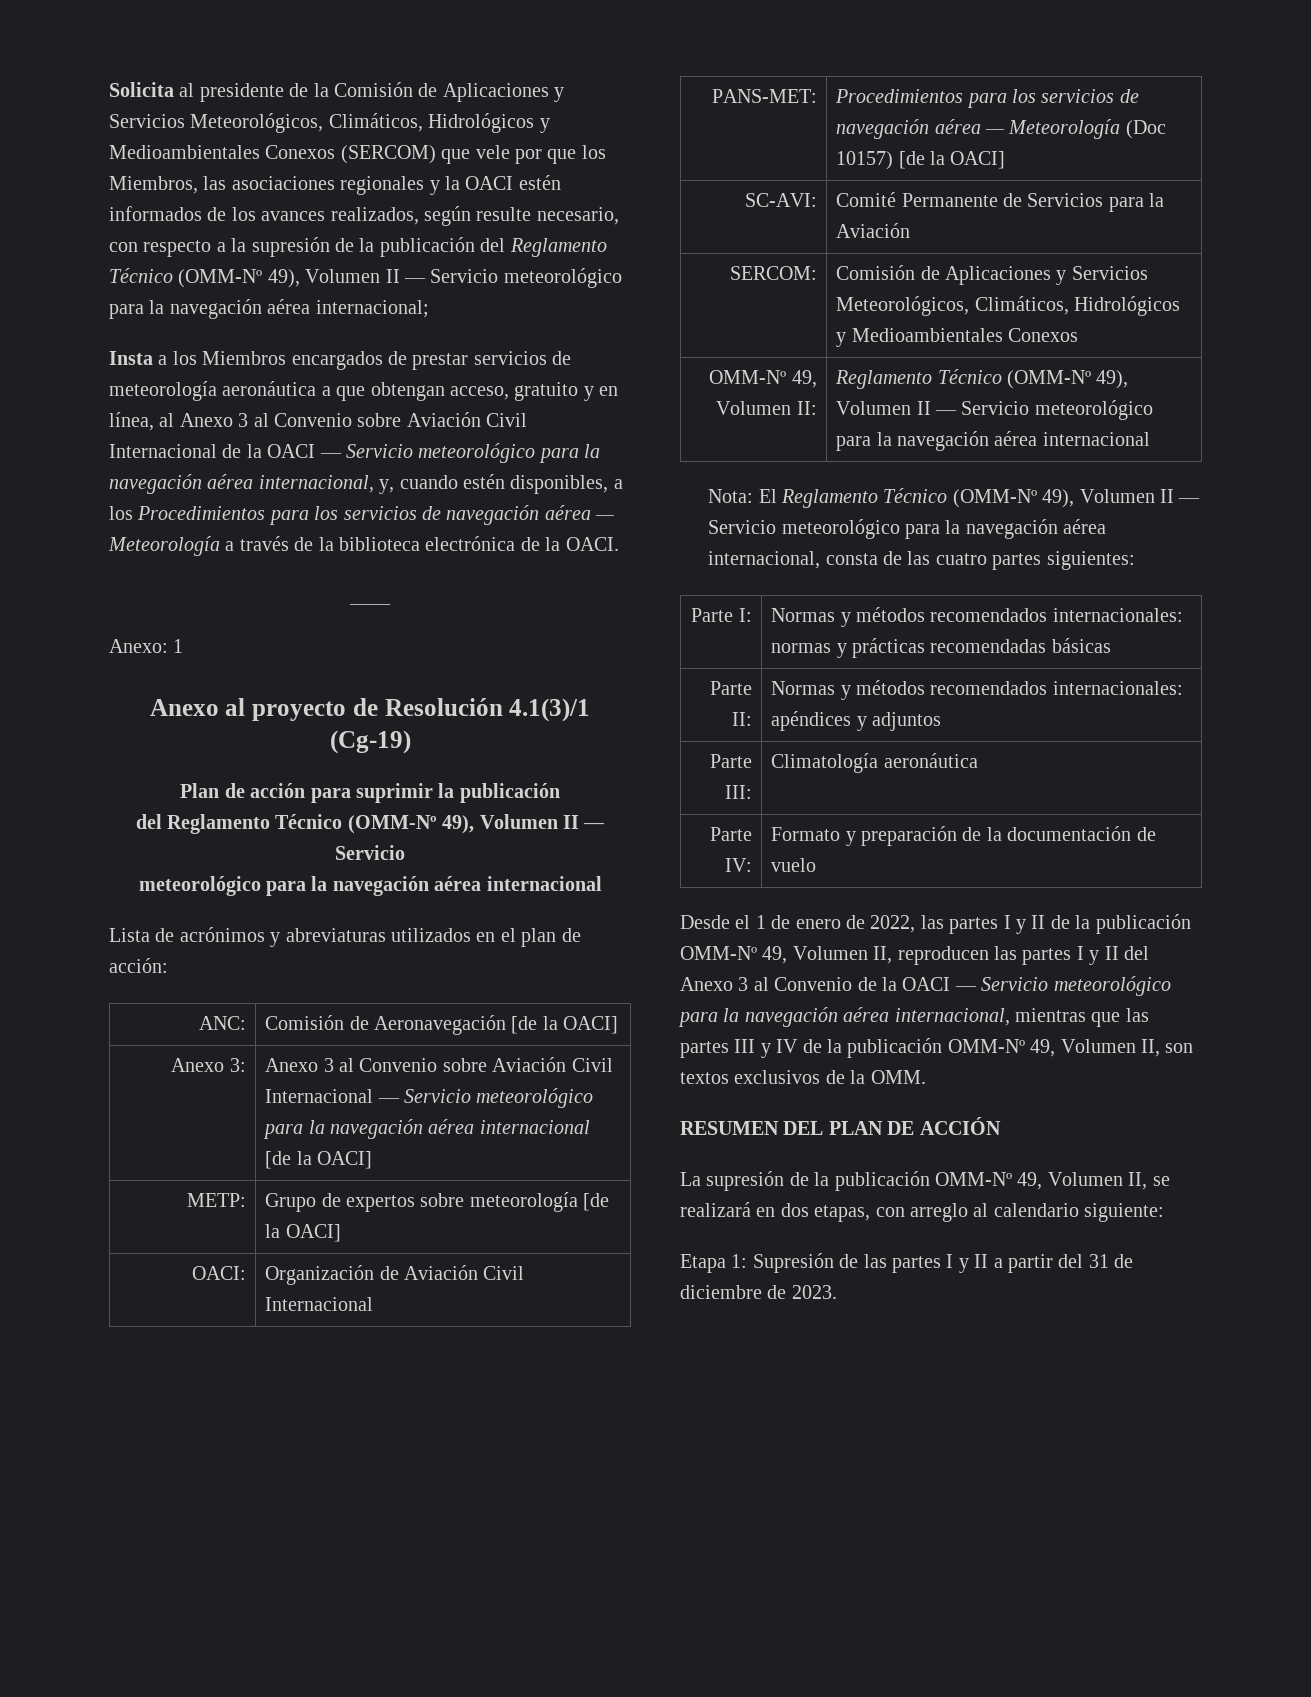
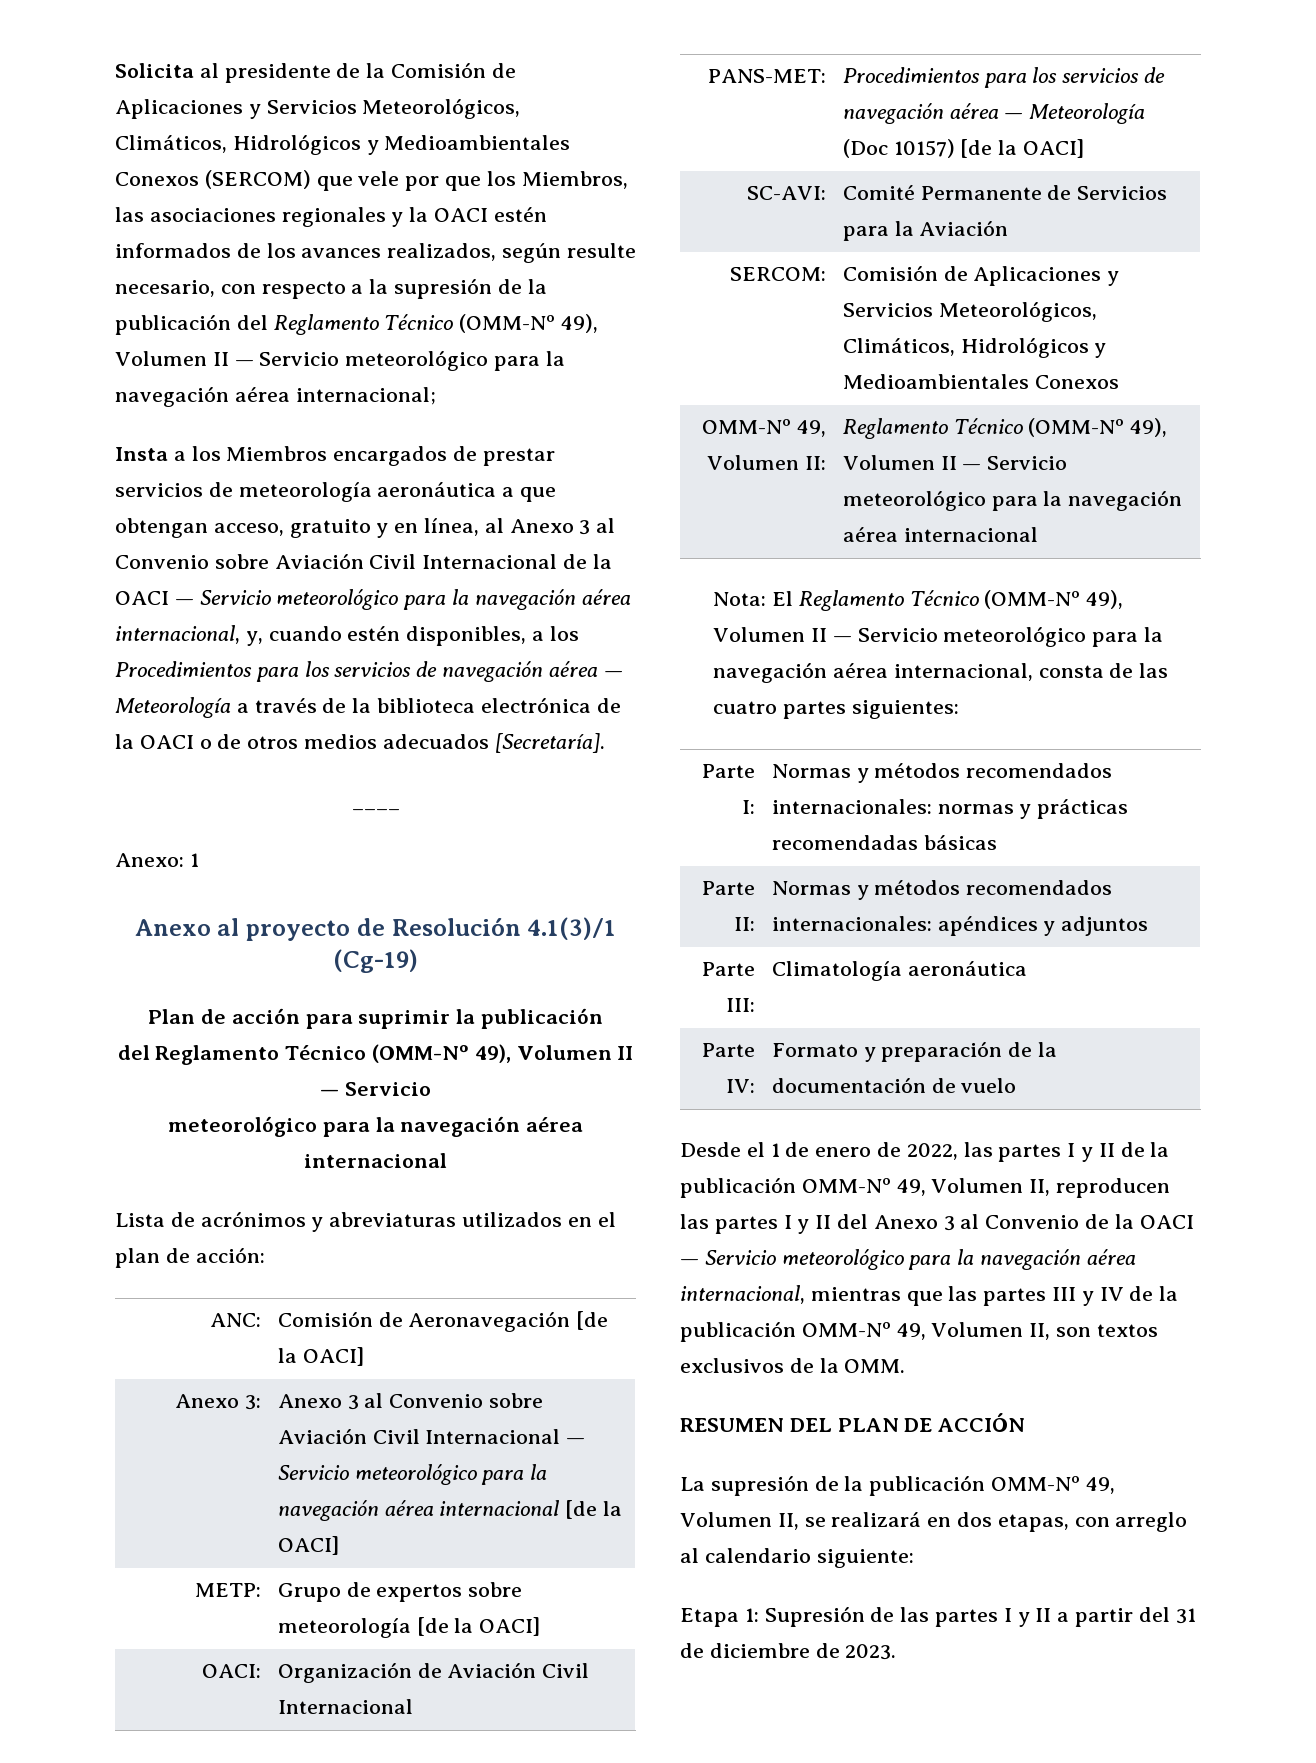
- Insta a los Miembros encargados de prestar servicios de meteorología aeronáutica a que obtengan acceso, gratuito y en línea, al Anexo 3 al Convenio sobre Aviación Civil Internacional de la OACI — Servicio meteorológico para la navegación aérea internacional, y, cuando estén disponibles, a los Procedimientos para los servicios de navegación aérea — Meteorología a través de la biblioteca electrónica de la OACI.
+ Insta a los Miembros encargados de prestar servicios de meteorología aeronáutica a que obtengan acceso, gratuito y en línea, al Anexo 3 al Convenio sobre Aviación Civil Internacional de la OACI — Servicio meteorológico para la navegación aérea internacional, y, cuando estén disponibles, a los Procedimientos para los servicios de navegación aérea — Meteorología a través de la biblioteca electrónica de la OACI o de otros medios adecuados [Secretaría].

